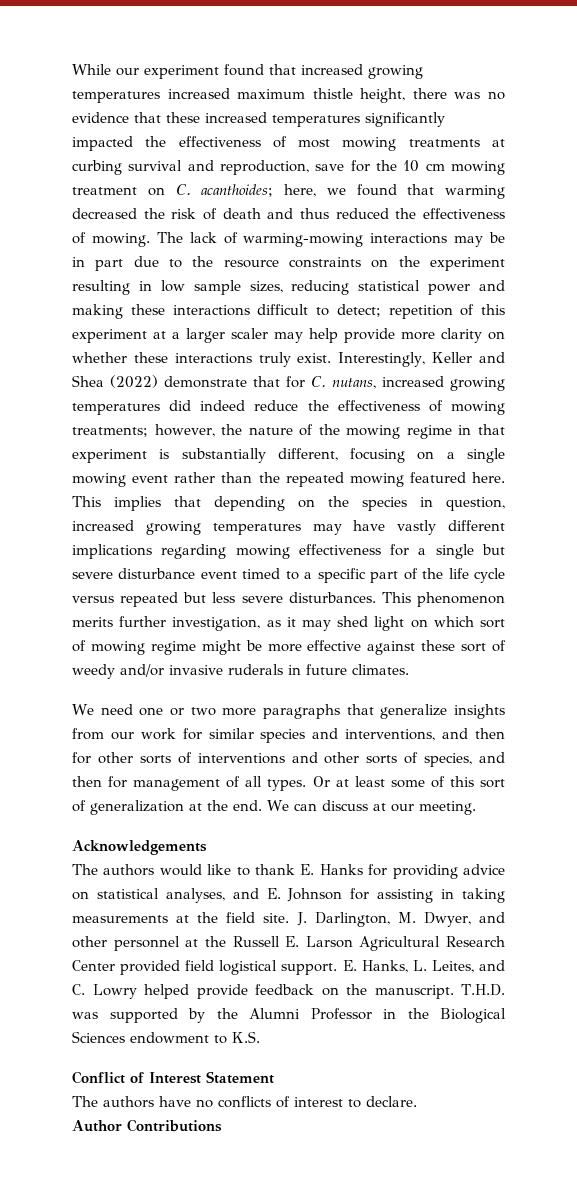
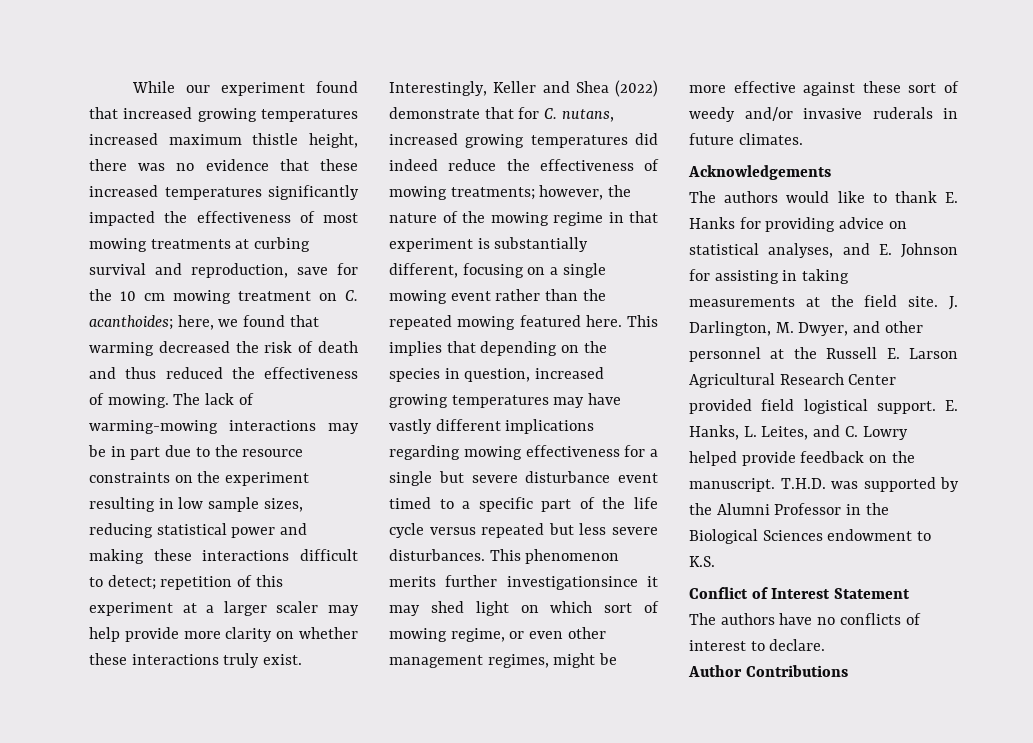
- This phenomenon merits further investigation, as it may shed light on which sort of mowing regime might be more effective against these sort of weedy and/or invasive ruderals in future climates.
+ This phenomenon merits further investigationsince it may shed light on which sort of mowing regime, or even other management regimes, might be more effective against these sort of weedy and/or invasive ruderals in future climates.
- We need one or two more paragraphs that generalize insights from our work for similar species and interventions, and then for other sorts of interventions and other sorts of species, and then for management of all types. Or at least some of this sort of generalization at the end. We can discuss at our meeting.

